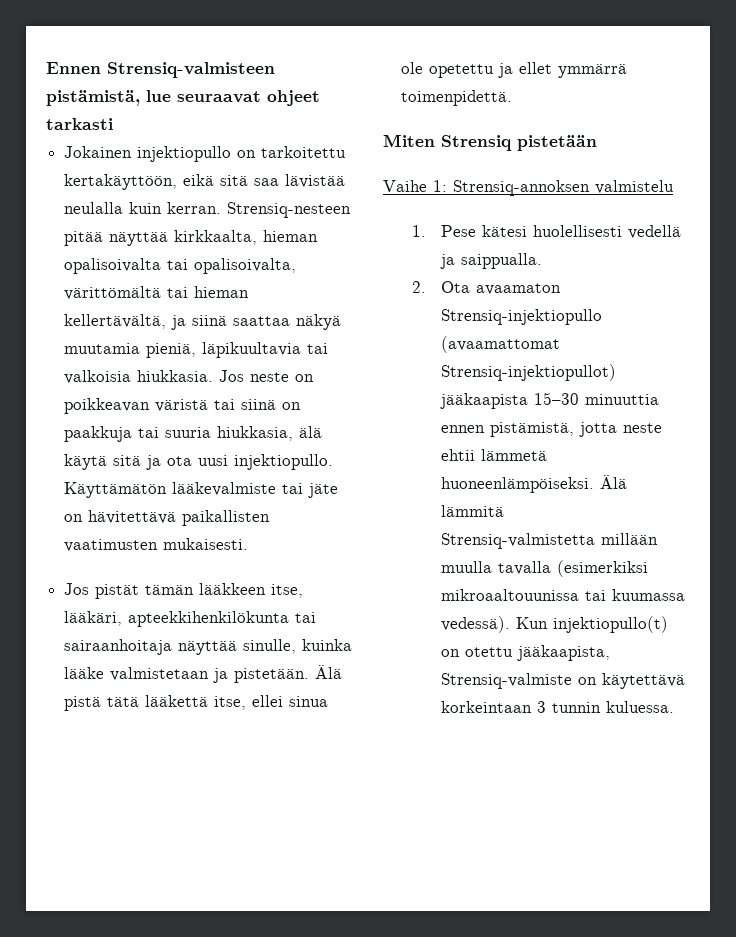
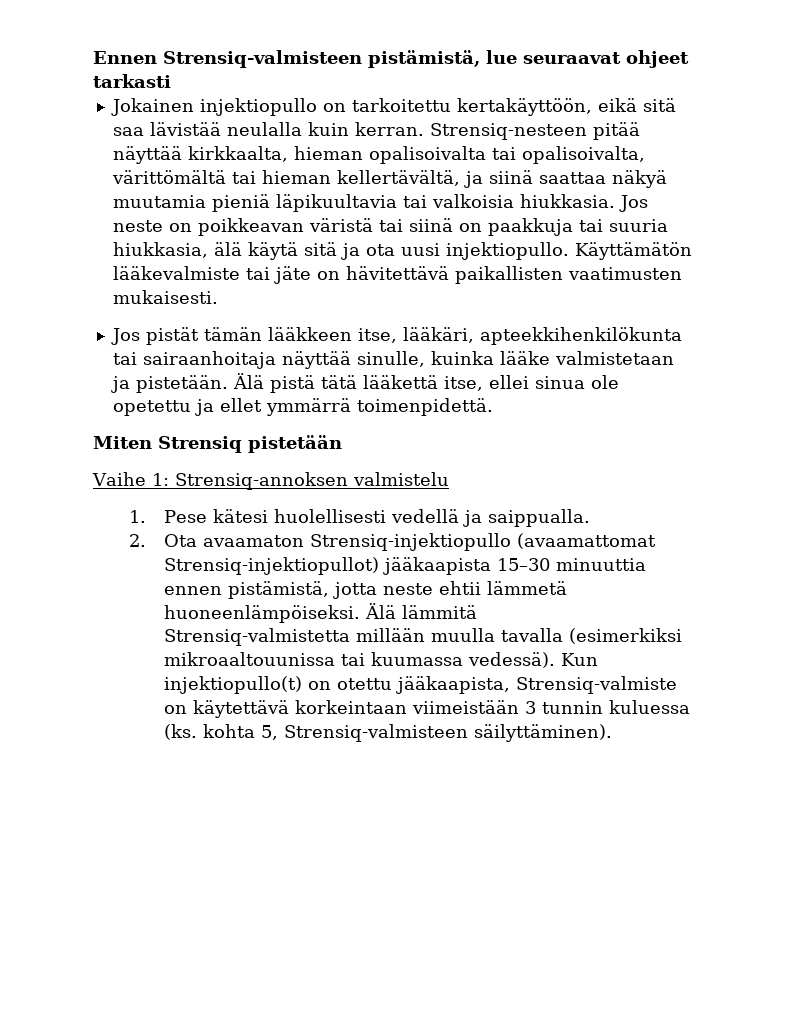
- Strensiq-nesteen pitää näyttää kirkkaalta, hieman opalisoivalta tai opalisoivalta, värittömältä tai hieman kellertävältä, ja siinä saattaa näkyä muutamia pieniä, läpikuultavia tai valkoisia hiukkasia.
+ Strensiq-nesteen pitää näyttää kirkkaalta, hieman opalisoivalta tai opalisoivalta, värittömältä tai hieman kellertävältä, ja siinä saattaa näkyä muutamia pieniä läpikuultavia tai valkoisia hiukkasia.
- Kun injektiopullo(t) on otettu jääkaapista, Strensiq-valmiste on käytettävä korkeintaan 3 tunnin kuluessa.
+ Kun injektiopullo(t) on otettu jääkaapista, Strensiq-valmiste on käytettävä korkeintaan viimeistään 3 tunnin kuluessa (ks. kohta 5, Strensiq-valmisteen säilyttäminen).

